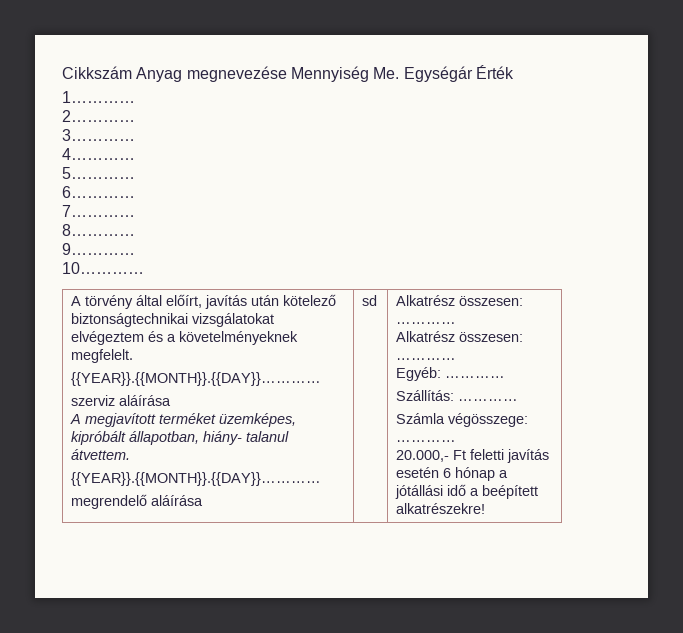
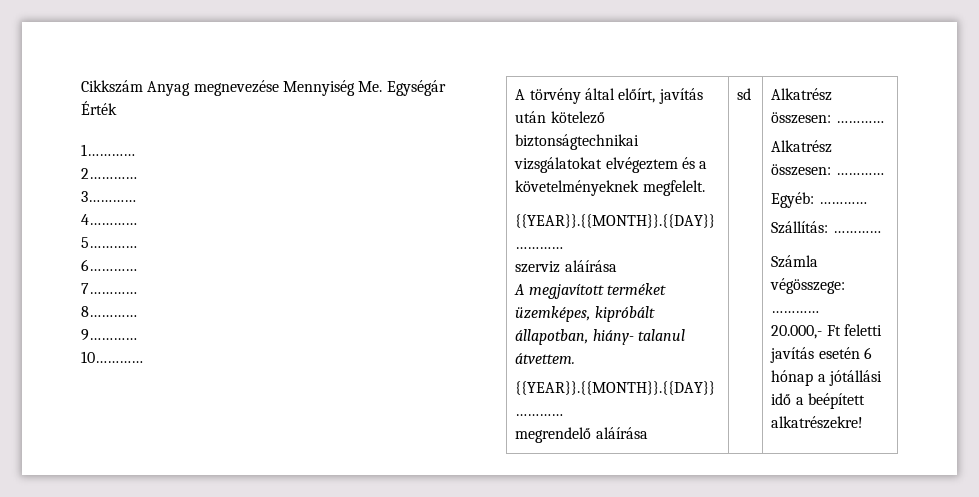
  A törvény által előírt, javítás után kötelező biztonságtechnikai vizsgálatokat elvégeztem és a követelményeknek megfelelt.
- {{YEAR}}.{{MONTH}}.{{DAY}}…………
+ {{YEAR}}.{{MONTH}}.{{DAY}} …………
  A megjavított terméket üzemképes, kipróbált állapotban, hiány- talanul átvettem.
- {{YEAR}}.{{MONTH}}.{{DAY}}…………
+ {{YEAR}}.{{MONTH}}.{{DAY}} …………

